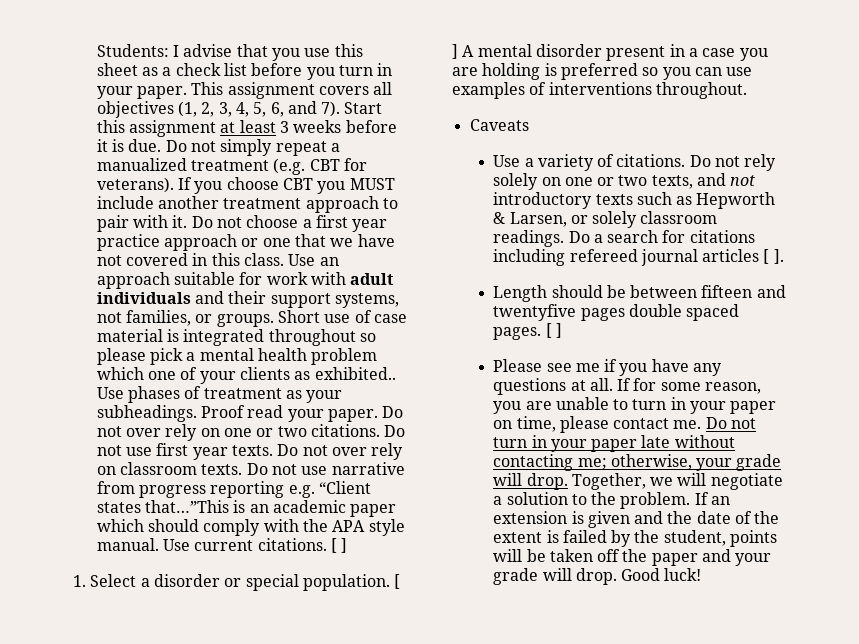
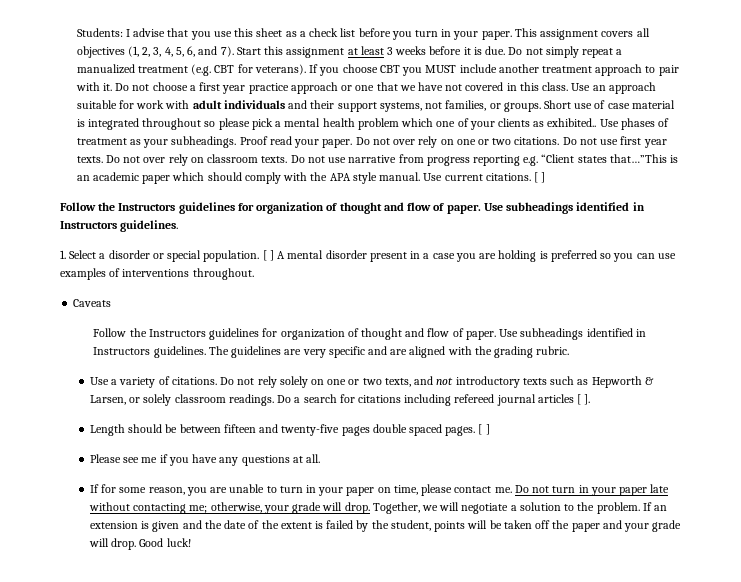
  Use current citations. [ ]
+ Follow the Instructors guidelines for organization of thought and flow of paper. Use subheadings identified in Instructors guidelines.
+ Follow the Instructors guidelines for organization of thought and flow of paper. Use subheadings identified in Instructors guidelines. The guidelines are very specific and are aligned with the grading rubric.
- Length should be between fifteen and twentyfive pages double spaced pages.
+ Length should be between fifteen and twenty-five pages double spaced pages.
- Please see me if you have any questions at all. If for some reason, you are unable to turn in your paper on time, please contact me.
+ Please see me if you have any questions at all.
+ If for some reason, you are unable to turn in your paper on time, please contact me.

